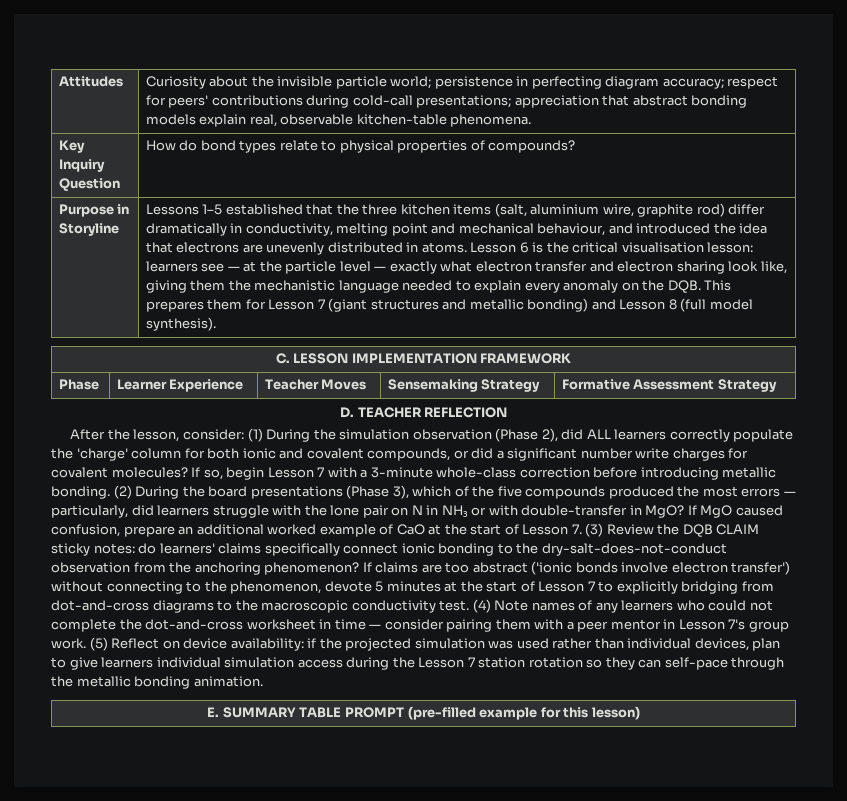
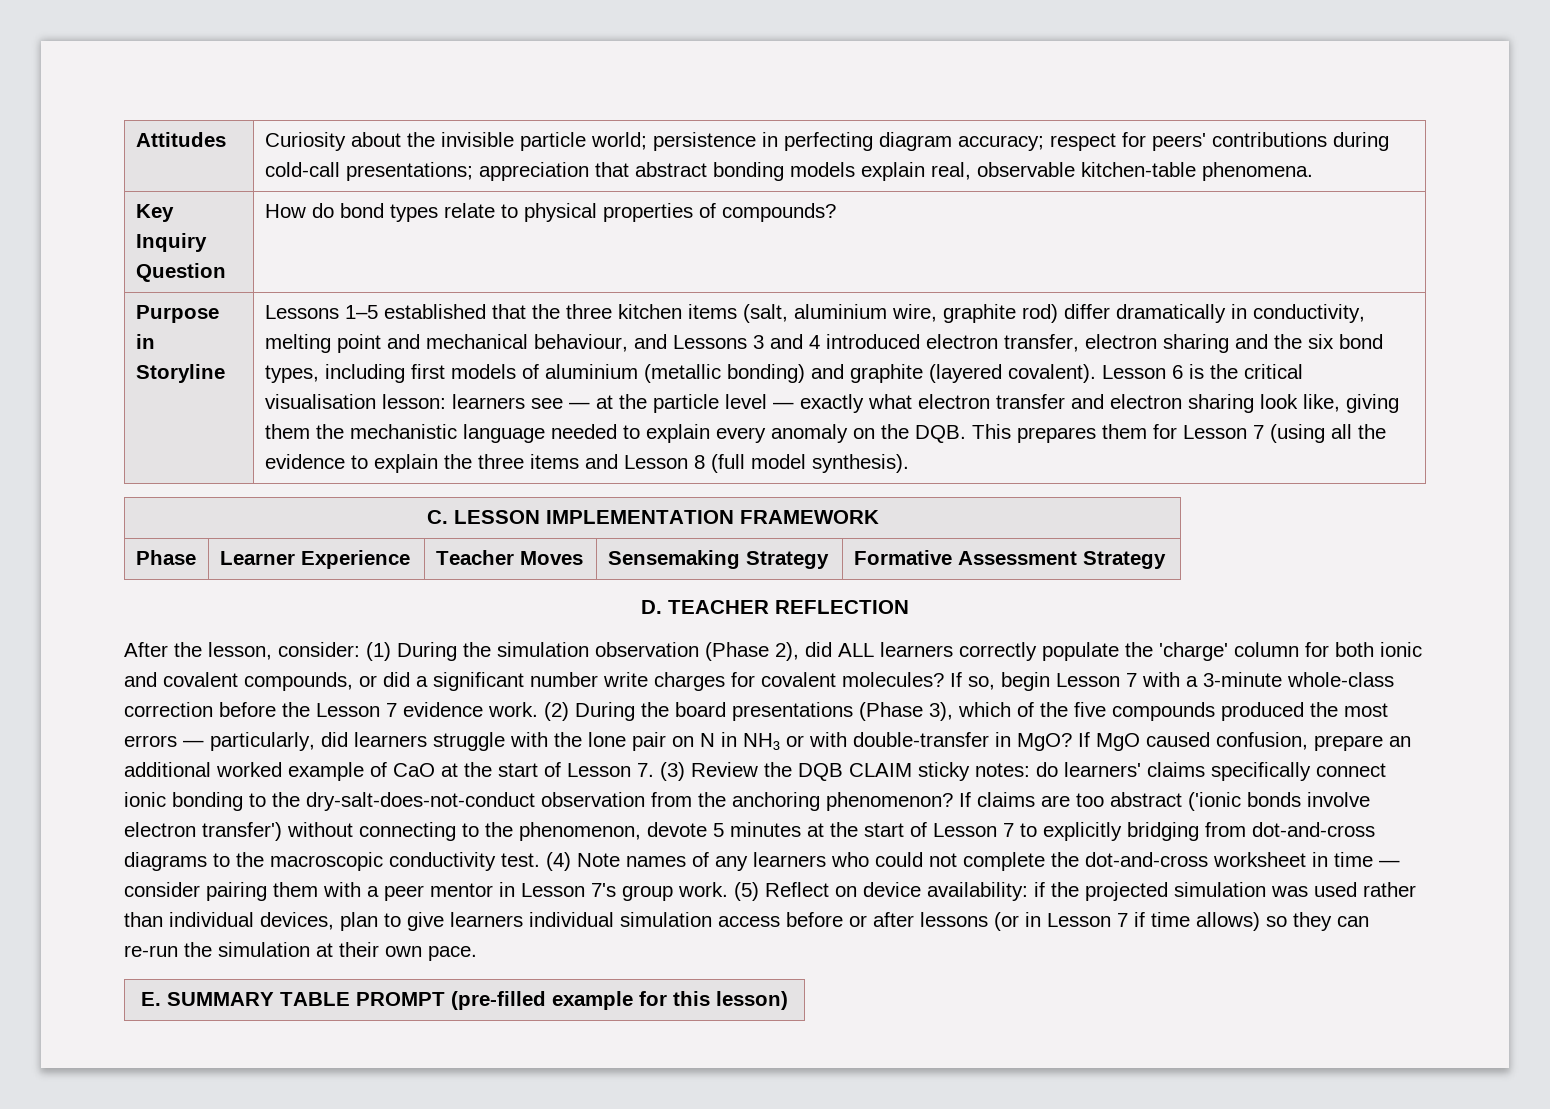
- Lessons 1–5 established that the three kitchen items (salt, aluminium wire, graphite rod) differ dramatically in conductivity, melting point and mechanical behaviour, and introduced the idea that electrons are unevenly distributed in atoms.
+ Lessons 1–5 established that the three kitchen items (salt, aluminium wire, graphite rod) differ dramatically in conductivity, melting point and mechanical behaviour, and Lessons 3 and 4 introduced electron transfer, electron sharing and the six bond types, including first models of aluminium (metallic bonding) and graphite (layered covalent).
- Lesson 6 is the critical visualisation lesson: learners see — at the particle level — exactly what electron transfer and electron sharing look like, giving them the mechanistic language needed to explain every anomaly on the DQB. This prepares them for Lesson 7 (giant structures and metallic bonding) and Lesson 8 (full model synthesis).
+ Lesson 6 is the critical visualisation lesson: learners see — at the particle level — exactly what electron transfer and electron sharing look like, giving them the mechanistic language needed to explain every anomaly on the DQB. This prepares them for Lesson 7 (using all the evidence to explain the three items and Lesson 8 (full model synthesis).
- If so, begin Lesson 7 with a 3-minute whole-class correction before introducing metallic bonding.
+ If so, begin Lesson 7 with a 3-minute whole-class correction before the Lesson 7 evidence work.
- (5) Reflect on device availability: if the projected simulation was used rather than individual devices, plan to give learners individual simulation access during the Lesson 7 station rotation so they can self-pace through the metallic bonding animation.
+ (5) Reflect on device availability: if the projected simulation was used rather than individual devices, plan to give learners individual simulation access before or after lessons (or in Lesson 7 if time allows) so they can re-run the simulation at their own pace.

